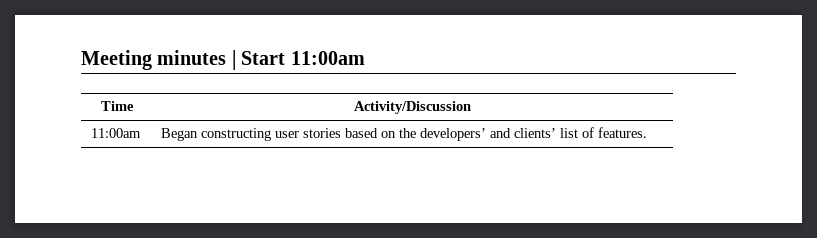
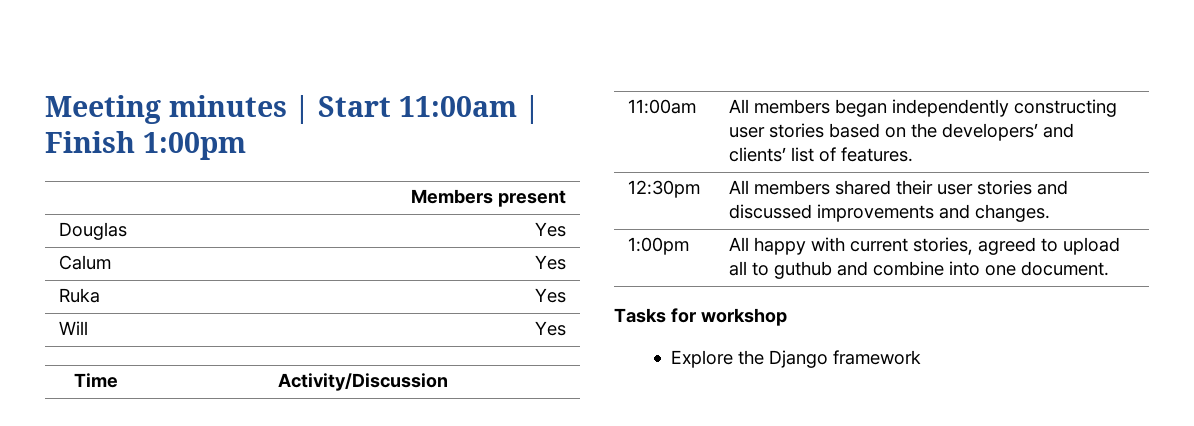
- Meeting minutes | Start 11:00am
+ Meeting minutes | Start 11:00am | Finish 1:00pm
+ Members present
+ Douglas | Yes
+ Calum | Yes
+ Ruka | Yes
+ Will | Yes
- 11:00am | Began constructing user stories based on the developers’ and clients’ list of features.
+ 11:00am | All members began independently constructing user stories based on the developers’ and clients’ list of features.
+ 12:30pm | All members shared their user stories and discussed improvements and changes.
+ 1:00pm | All happy with current stories, agreed to upload all to guthub and combine into one document.
+ Tasks for workshop
+ Explore the Django framework

